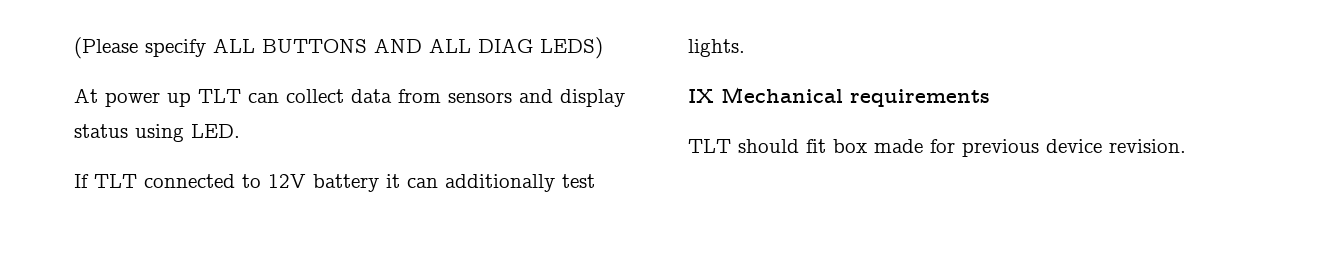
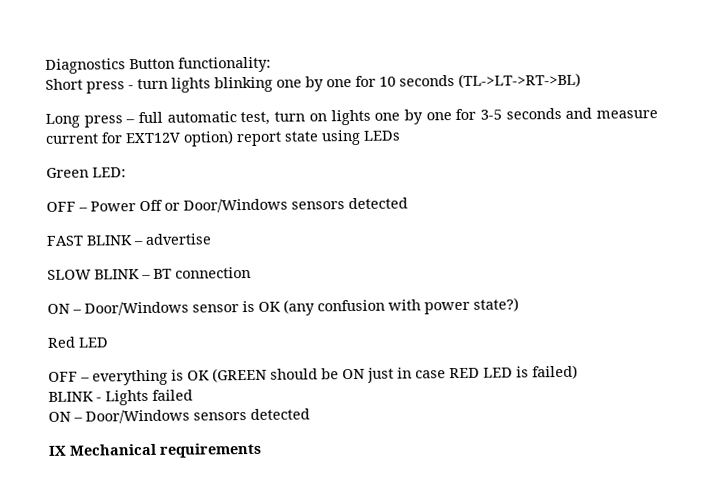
- (Please specify ALL BUTTONS AND ALL DIAG LEDS)
- At power up TLT can collect data from sensors and display status using LED.
- If TLT connected to 12V battery it can additionally test lights.
+ Diagnostics Button functionality:
+ Short press - turn lights blinking one by one for 10 seconds (TL->LT->RT->BL)
+ Long press – full automatic test, turn on lights one by one for 3-5 seconds and measure current for EXT12V option) report state using LEDs
+ Green LED:
+ OFF – Power Off or Door/Windows sensors detected
+ FAST BLINK – advertise
+ SLOW BLINK – BT connection
+ ON – Door/Windows sensor is OK (any confusion with power state?)
+ Red LED
+ OFF – everything is OK (GREEN should be ON just in case RED LED is failed)
+ BLINK - Lights failed
+ ON – Door/Windows sensors detected
  IX Mechanical requirements
- TLT should fit box made for previous device revision.

